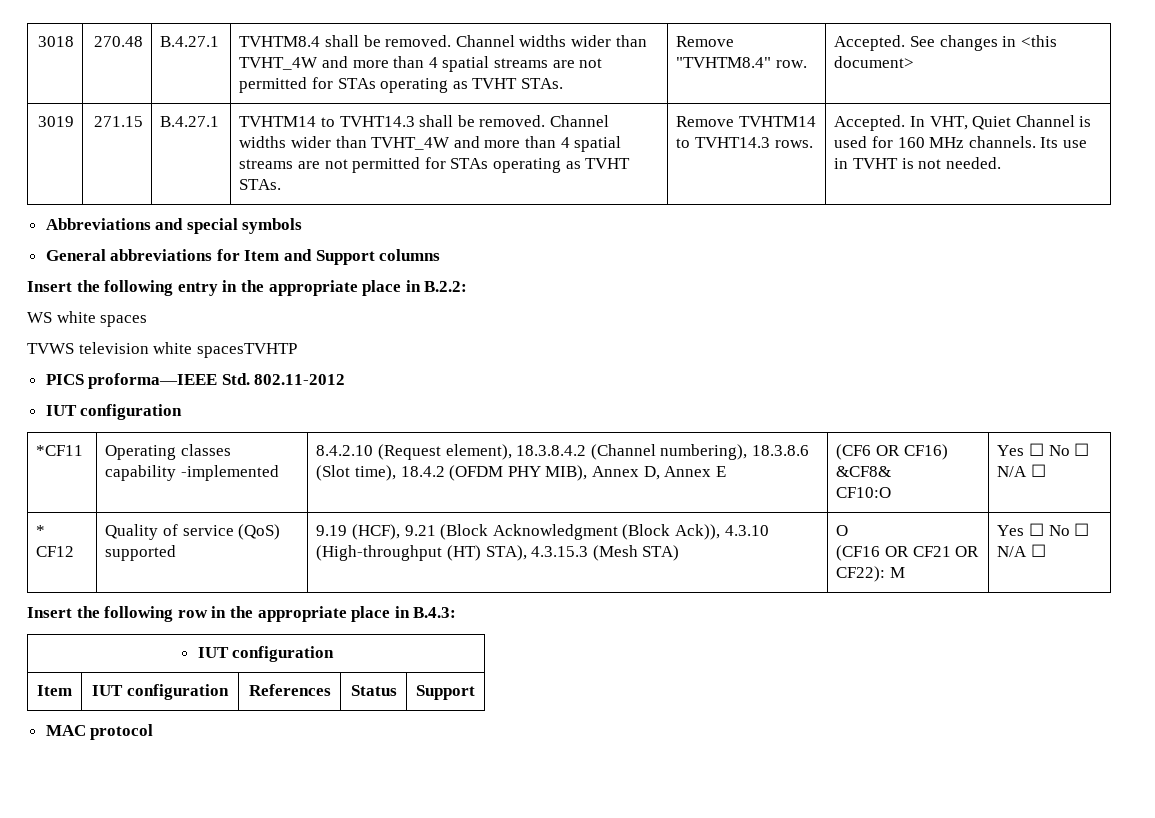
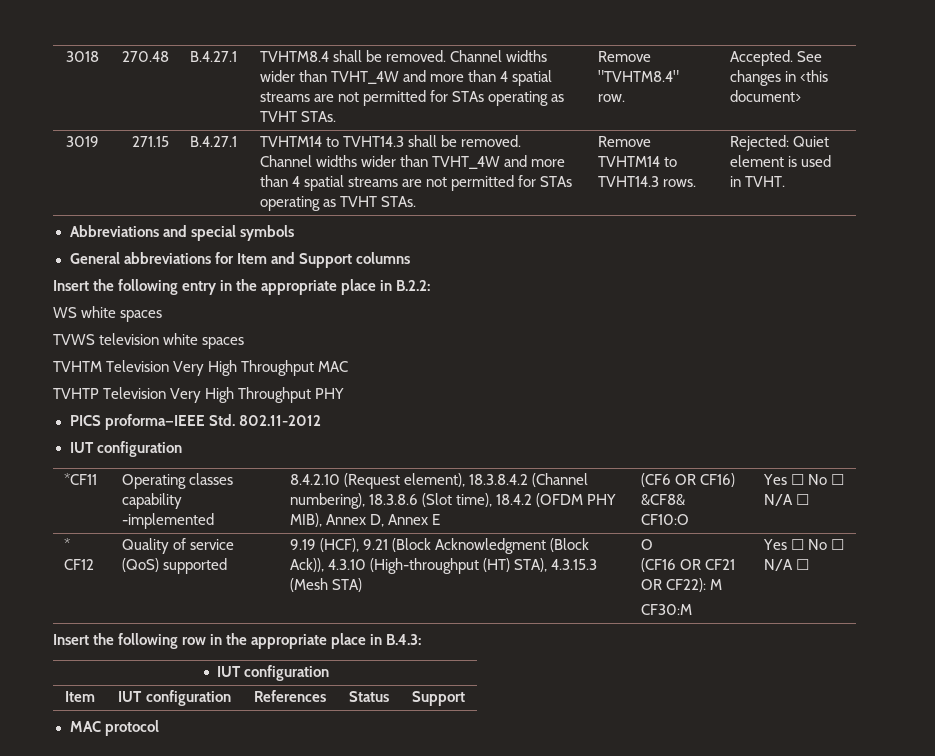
- Accepted. In VHT, Quiet Channel is used for 160 MHz channels. Its use in TVHT is not needed.
+ Rejected: Quiet element is used in TVHT.
- TVWS television white spacesTVHTP
+ TVWS television white spaces
+ TVHTM Television Very High Throughput MAC
+ TVHTP Television Very High Throughput PHY
  * CF12 | Quality of service (QoS) supported | 9.19 (HCF), 9.21 (Block Acknowledgment (Block Ack)), 4.3.10 (High-throughput (HT) STA), 4.3.15.3 (Mesh STA) | O
- (CF16 OR CF21 OR CF22): M | Yes ☐ No ☐ N/A ☐
+ (CF16 OR CF21 OR CF22): M
+ CF30:M | Yes ☐ No ☐ N/A ☐

